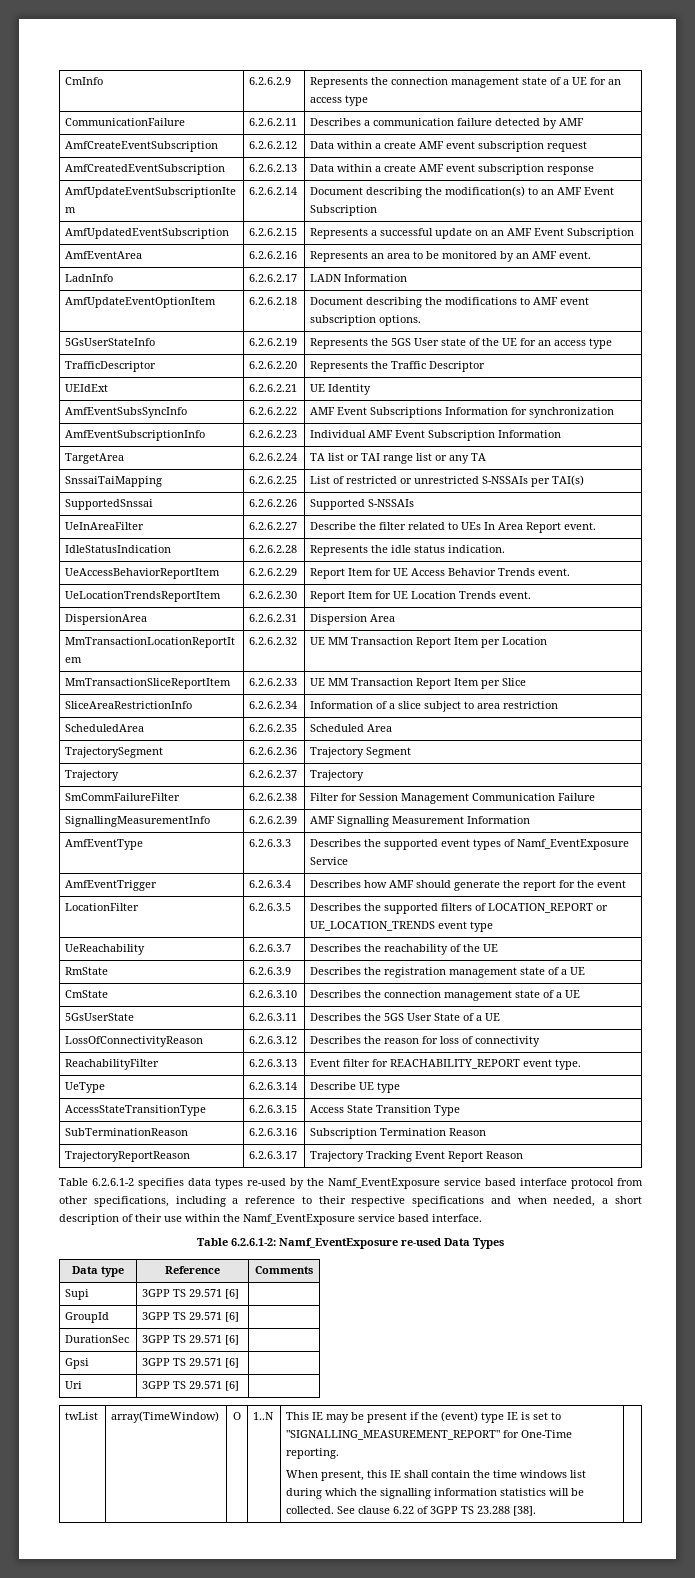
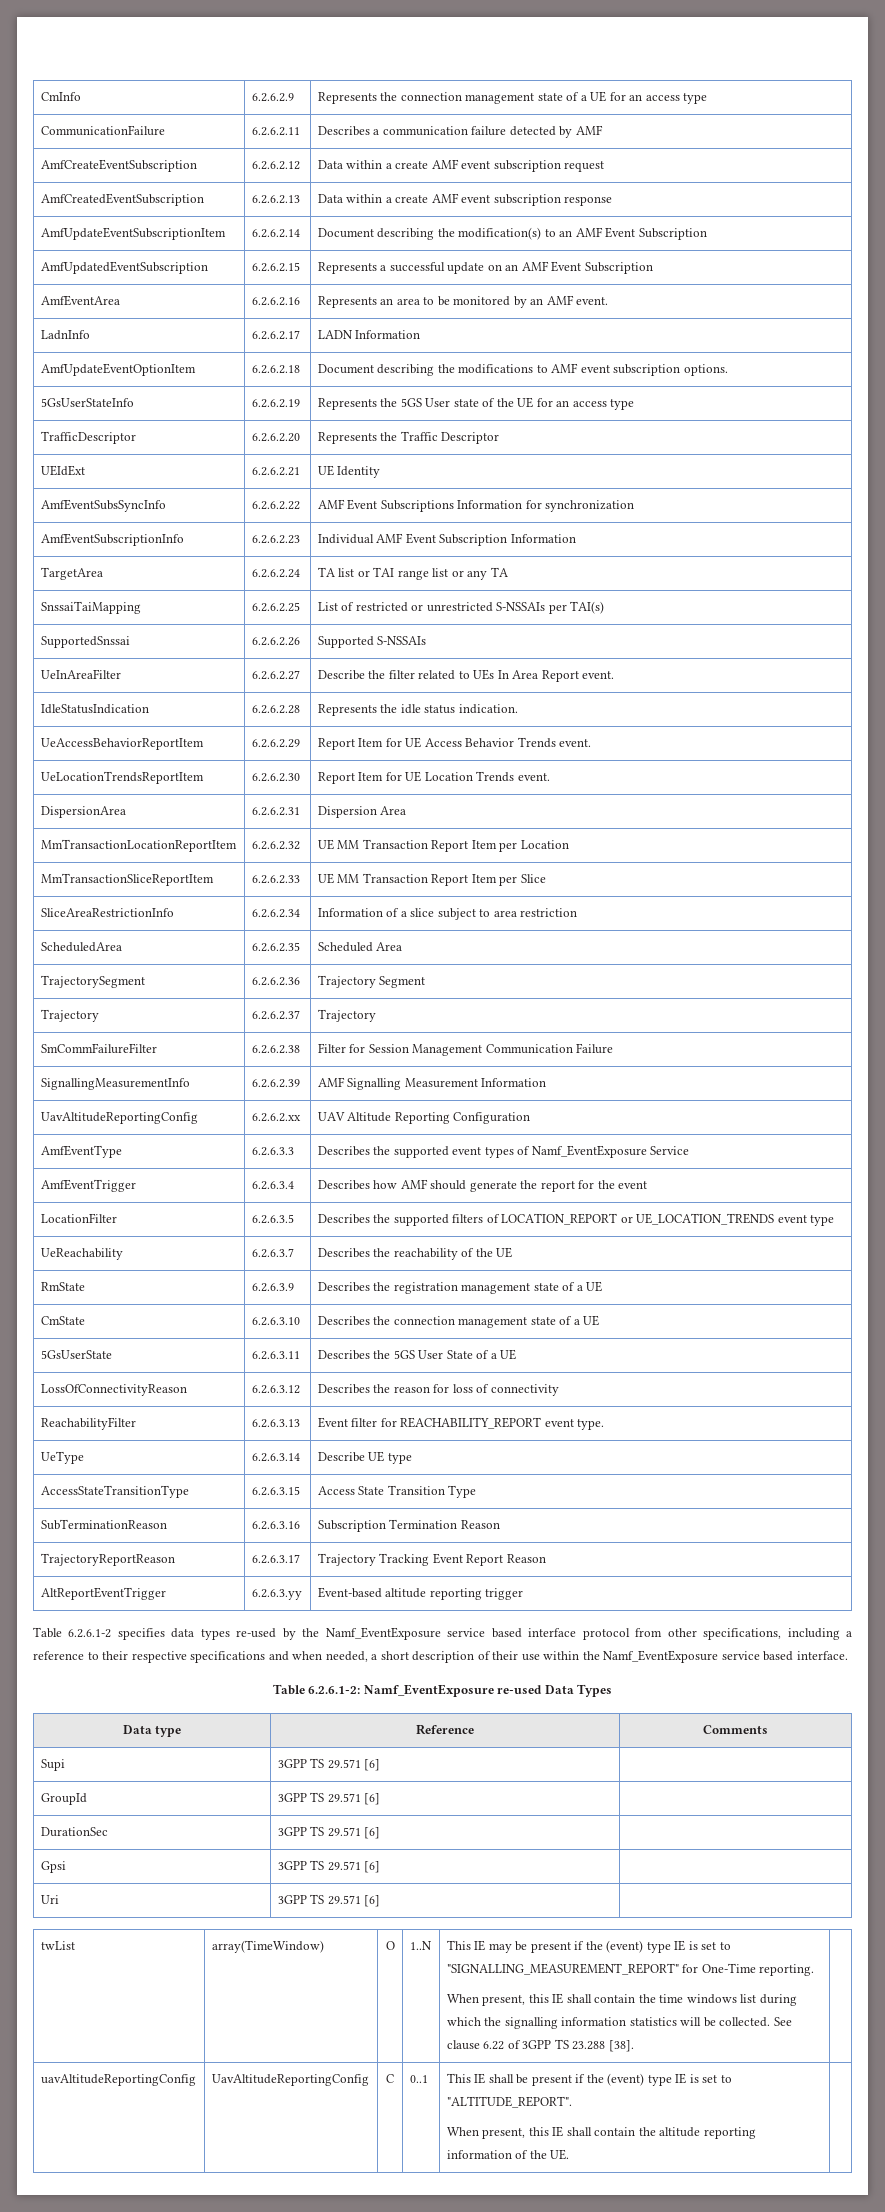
+ UavAltitudeReportingConfig | 6.2.6.2.xx | UAV Altitude Reporting Configuration
+ AltReportEventTrigger | 6.2.6.3.yy | Event-based altitude reporting trigger
+ uavAltitudeReportingConfig | UavAltitudeReportingConfig | C | 0..1 | This IE shall be present if the (event) type IE is set to "ALTITUDE_REPORT".
+ When present, this IE shall contain the altitude reporting information of the UE. |

